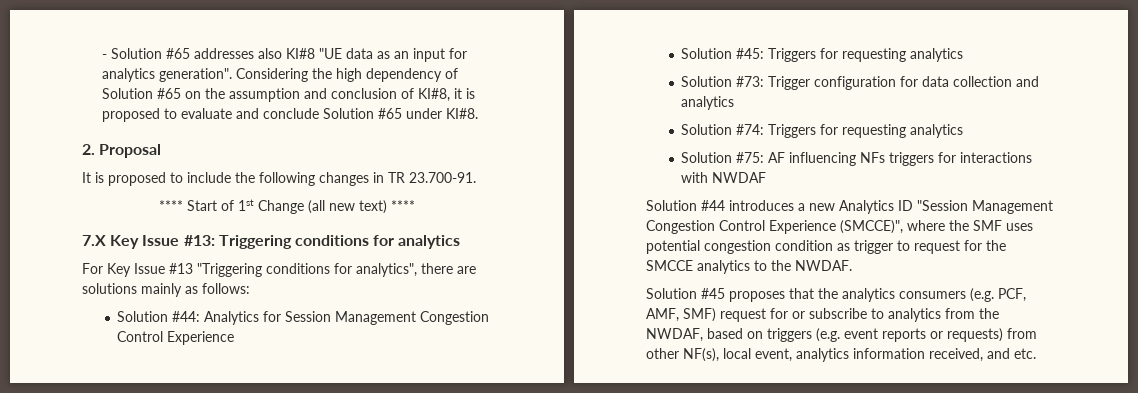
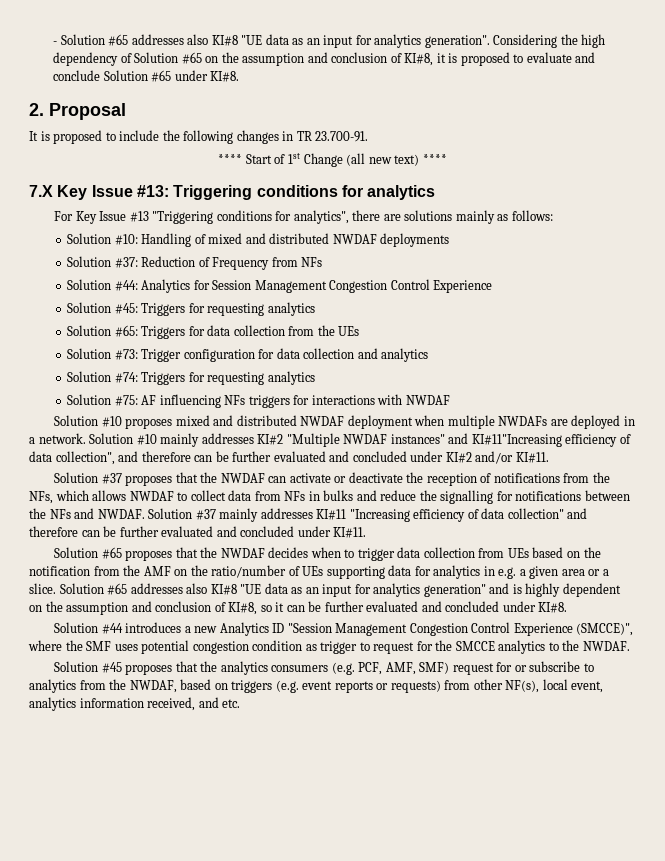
+ Solution #10: Handling of mixed and distributed NWDAF deployments
+ Solution #37: Reduction of Frequency from NFs
+ Solution #65: Triggers for data collection from the UEs
+ Solution #10 proposes mixed and distributed NWDAF deployment when multiple NWDAFs are deployed in a network. Solution #10 mainly addresses KI#2 "Multiple NWDAF instances" and KI#11"Increasing efficiency of data collection", and therefore can be further evaluated and concluded under KI#2 and/or KI#11.
+ Solution #37 proposes that the NWDAF can activate or deactivate the reception of notifications from the NFs, which allows NWDAF to collect data from NFs in bulks and reduce the signalling for notifications between the NFs and NWDAF. Solution #37 mainly addresses KI#11 "Increasing efficiency of data collection" and therefore can be further evaluated and concluded under KI#11.
+ Solution #65 proposes that the NWDAF decides when to trigger data collection from UEs based on the notification from the AMF on the ratio/number of UEs supporting data for analytics in e.g. a given area or a slice. Solution #65 addresses also KI#8 "UE data as an input for analytics generation" and is highly dependent on the assumption and conclusion of KI#8, so it can be further evaluated and concluded under KI#8.

